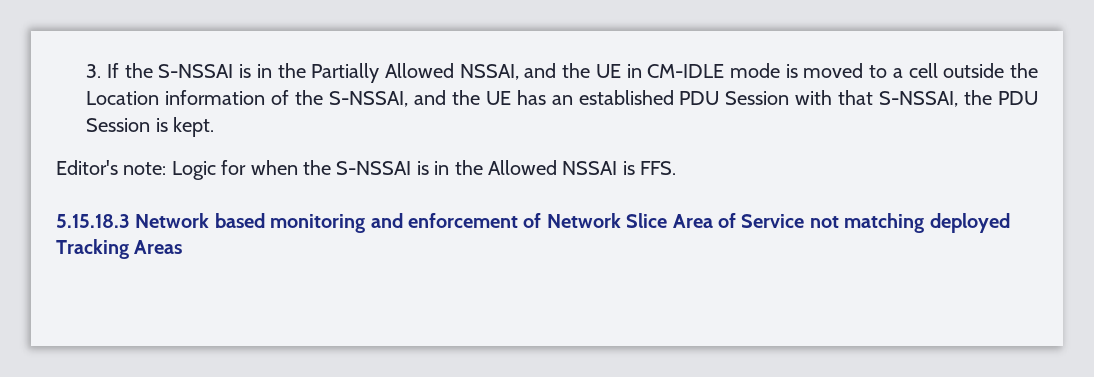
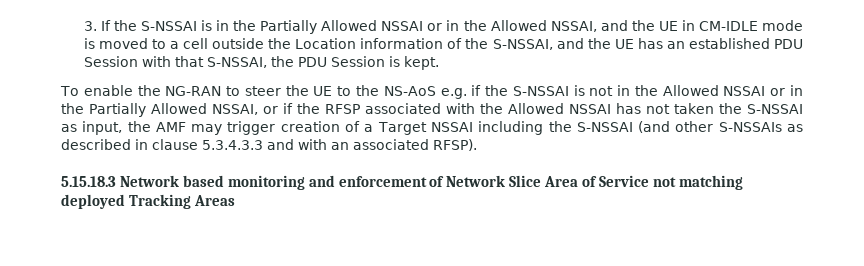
- 3. If the S-NSSAI is in the Partially Allowed NSSAI, and the UE in CM-IDLE mode is moved to a cell outside the Location information of the S-NSSAI, and the UE has an established PDU Session with that S-NSSAI, the PDU Session is kept.
+ 3. If the S-NSSAI is in the Partially Allowed NSSAI or in the Allowed NSSAI, and the UE in CM-IDLE mode is moved to a cell outside the Location information of the S-NSSAI, and the UE has an established PDU Session with that S-NSSAI, the PDU Session is kept.
- Editor's note: Logic for when the S-NSSAI is in the Allowed NSSAI is FFS.
+ To enable the NG-RAN to steer the UE to the NS-AoS e.g. if the S-NSSAI is not in the Allowed NSSAI or in the Partially Allowed NSSAI, or if the RFSP associated with the Allowed NSSAI has not taken the S-NSSAI as input, the AMF may trigger creation of a Target NSSAI including the S-NSSAI (and other S-NSSAIs as described in clause 5.3.4.3.3 and with an associated RFSP).

